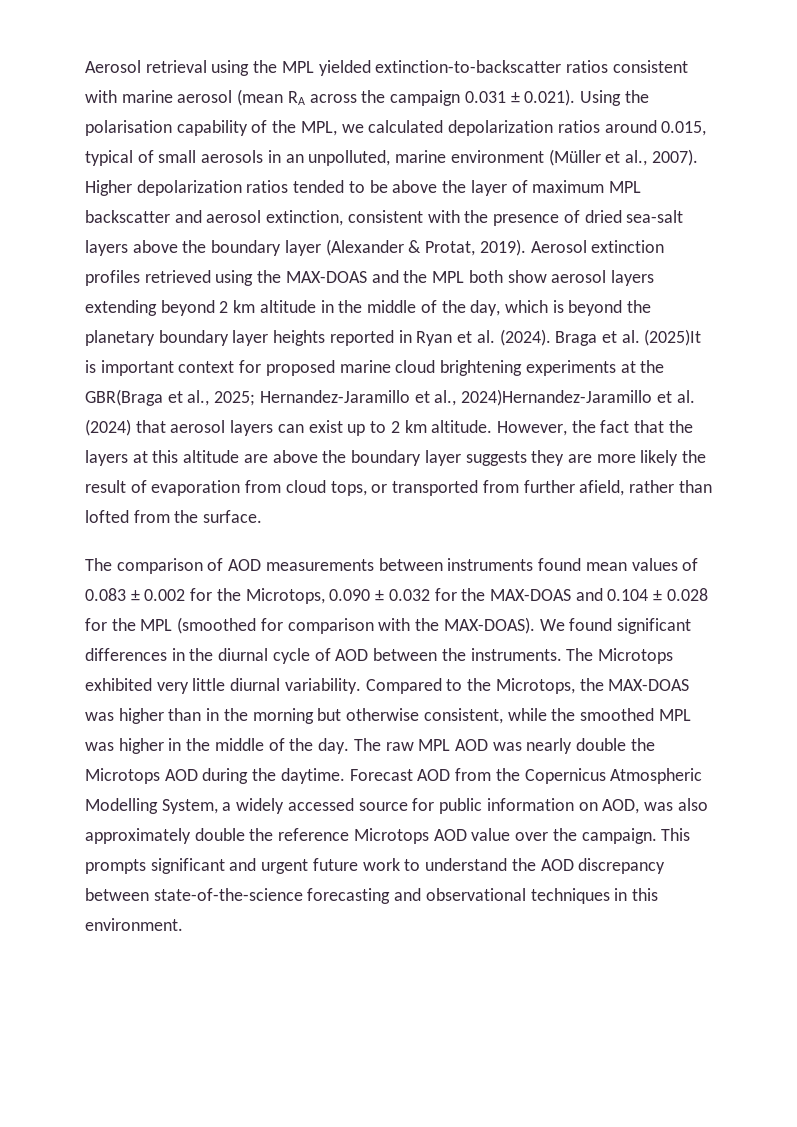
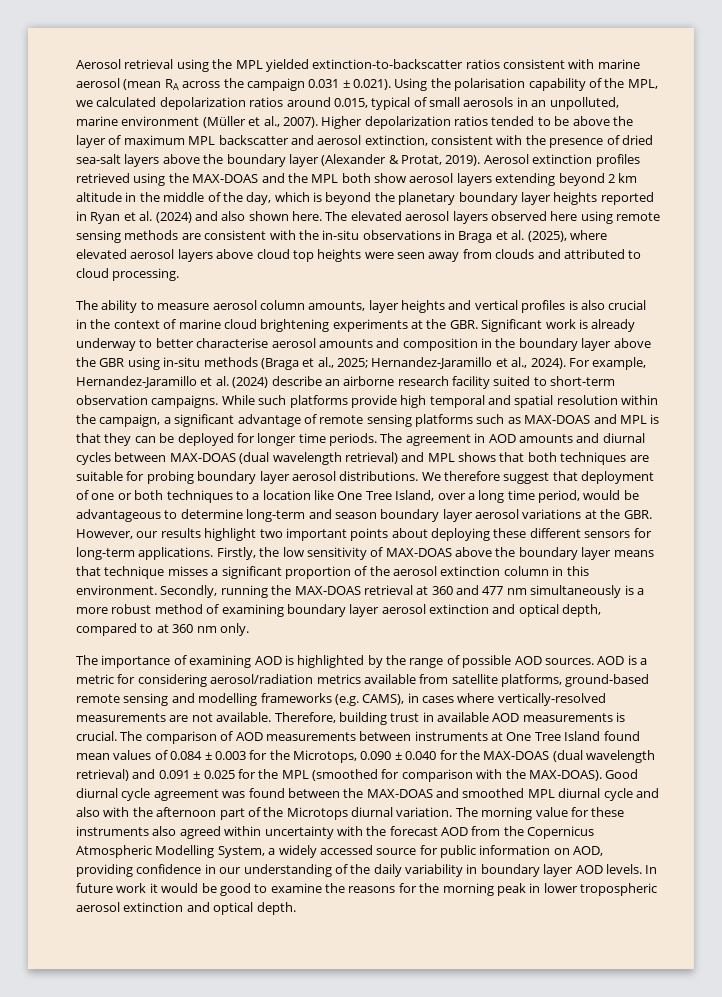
- Aerosol extinction profiles retrieved using the MAX-DOAS and the MPL both show aerosol layers extending beyond 2 km altitude in the middle of the day, which is beyond the planetary boundary layer heights reported in Ryan et al. (2024). Braga et al. (2025)It is important context for proposed marine cloud brightening experiments at the GBR(Braga et al., 2025;
+ Aerosol extinction profiles retrieved using the MAX-DOAS and the MPL both show aerosol layers extending beyond 2 km altitude in the middle of the day, which is beyond the planetary boundary layer heights reported in Ryan et al. (2024) and also shown here. The elevated aerosol layers observed here using remote sensing methods are consistent with the in-situ observations in Braga et al. (2025), where elevated aerosol layers above cloud top heights were seen away from clouds and attributed to cloud processing.
+ The ability to measure aerosol column amounts, layer heights and vertical profiles is also crucial in the context of marine cloud brightening experiments at the GBR. Significant work is already underway to better characterise aerosol amounts and composition in the boundary layer above the GBR using in-situ methods (Braga et al., 2025;
- Hernandez-Jaramillo et al., 2024)Hernandez-Jaramillo et al. (2024) that aerosol layers can exist up to 2 km altitude. However, the fact that the layers at this altitude are above the boundary layer suggests they are more likely the result of evaporation from cloud tops, or transported from further afield, rather than lofted from the surface.
- The comparison of AOD measurements between instruments found mean values of 0.083 ± 0.002 for the Microtops, 0.090 ± 0.032 for the MAX-DOAS and 0.104 ± 0.028 for the MPL (smoothed for comparison with the MAX-DOAS).
+ Hernandez-Jaramillo et al., 2024). For example, Hernandez-Jaramillo et al. (2024) describe an airborne research facility suited to short-term observation campaigns. While such platforms provide high temporal and spatial resolution within the campaign, a significant advantage of remote sensing platforms such as MAX-DOAS and MPL is that they can be deployed for longer time periods. The agreement in AOD amounts and diurnal cycles between MAX-DOAS (dual wavelength retrieval) and MPL shows that both techniques are suitable for probing boundary layer aerosol distributions. We therefore suggest that deployment of one or both techniques to a location like One Tree Island, over a long time period, would be advantageous to determine long-term and season boundary layer aerosol variations at the GBR. However, our results highlight two important points about deploying these different sensors for long-term applications. Firstly, the low sensitivity of MAX-DOAS above the boundary layer means that technique misses a significant proportion of the aerosol extinction column in this environment. Secondly, running the MAX-DOAS retrieval at 360 and 477 nm simultaneously is a more robust method of examining boundary layer aerosol extinction and optical depth, compared to at 360 nm only.
+ The importance of examining AOD is highlighted by the range of possible AOD sources. AOD is a metric for considering aerosol/radiation metrics available from satellite platforms, ground-based remote sensing and modelling frameworks (e.g. CAMS), in cases where vertically-resolved measurements are not available. Therefore, building trust in available AOD measurements is crucial. The comparison of AOD measurements between instruments at One Tree Island found mean values of 0.084 ± 0.003 for the Microtops, 0.090 ± 0.040 for the MAX-DOAS (dual wavelength retrieval) and 0.091 ± 0.025 for the MPL (smoothed for comparison with the MAX-DOAS).
- We found significant differences in the diurnal cycle of AOD between the instruments. The Microtops exhibited very little diurnal variability. Compared to the Microtops, the MAX-DOAS was higher than in the morning but otherwise consistent, while the smoothed MPL was higher in the middle of the day. The raw MPL AOD was nearly double the Microtops AOD during the daytime. Forecast AOD from the Copernicus Atmospheric Modelling System, a widely accessed source for public information on AOD, was also approximately double the reference Microtops AOD value over the campaign. This prompts significant and urgent future work to understand the AOD discrepancy between state-of-the-science forecasting and observational techniques in this environment.
+ Good diurnal cycle agreement was found between the MAX-DOAS and smoothed MPL diurnal cycle and also with the afternoon part of the Microtops diurnal variation. The morning value for these instruments also agreed within uncertainty with the forecast AOD from the Copernicus Atmospheric Modelling System, a widely accessed source for public information on AOD, providing confidence in our understanding of the daily variability in boundary layer AOD levels. In future work it would be good to examine the reasons for the morning peak in lower tropospheric aerosol extinction and optical depth.

